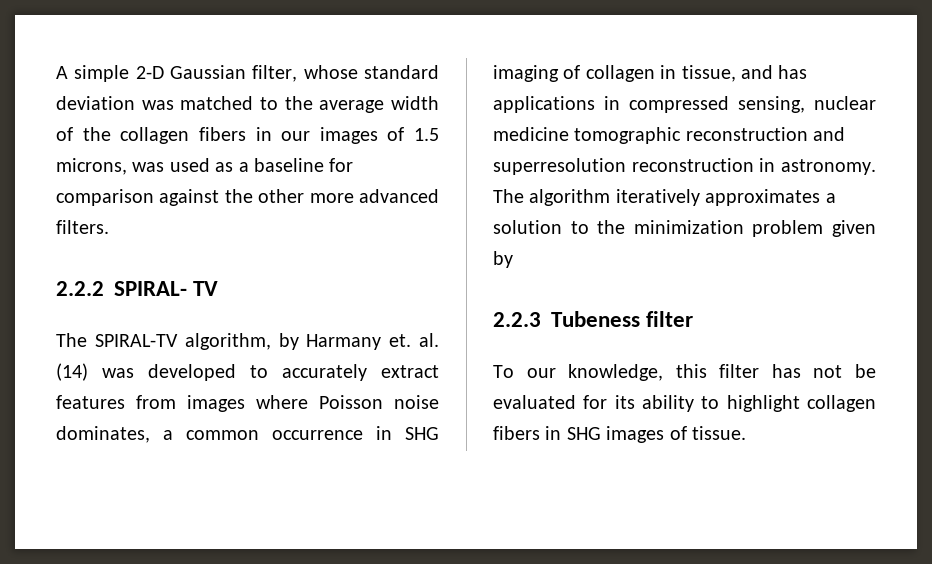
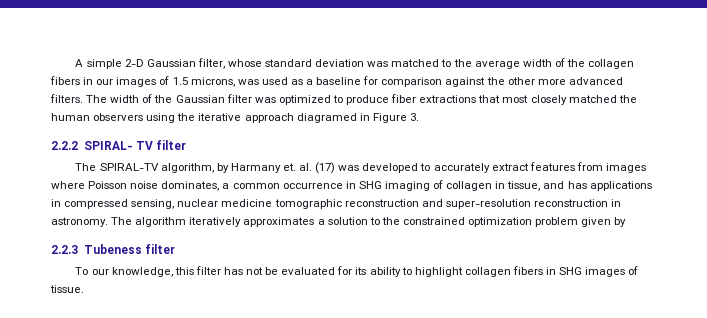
+ The width of the Gaussian filter was optimized to produce fiber extractions that most closely matched the human observers using the iterative approach diagramed in Figure 3.
- 2.2.2 SPIRAL- TV
+ 2.2.2 SPIRAL- TV filter
- The SPIRAL-TV algorithm, by Harmany et. al. (14) was developed to accurately extract features from images where Poisson noise dominates, a common occurrence in SHG imaging of collagen in tissue, and has applications in compressed sensing, nuclear medicine tomographic reconstruction and superresolution reconstruction in astronomy.
+ The SPIRAL-TV algorithm, by Harmany et. al. (17) was developed to accurately extract features from images where Poisson noise dominates, a common occurrence in SHG imaging of collagen in tissue, and has applications in compressed sensing, nuclear medicine tomographic reconstruction and super-resolution reconstruction in astronomy.
- The algorithm iteratively approximates a solution to the minimization problem given by
+ The algorithm iteratively approximates a solution to the constrained optimization problem given by

